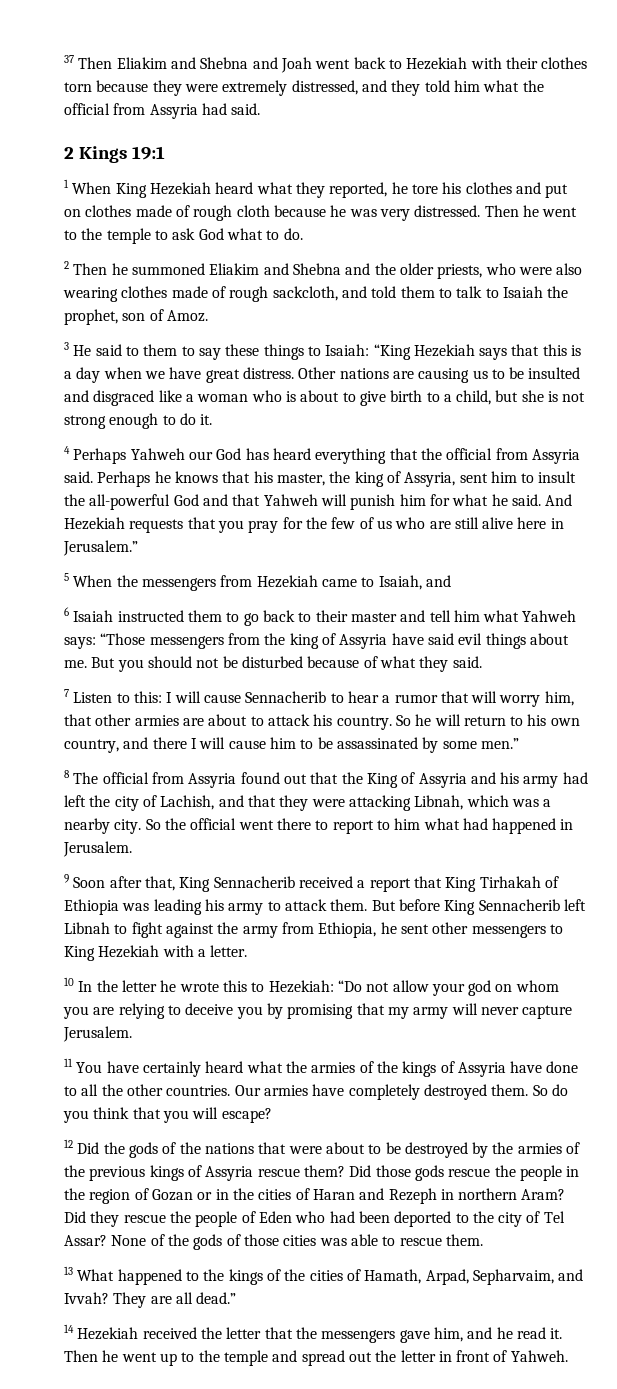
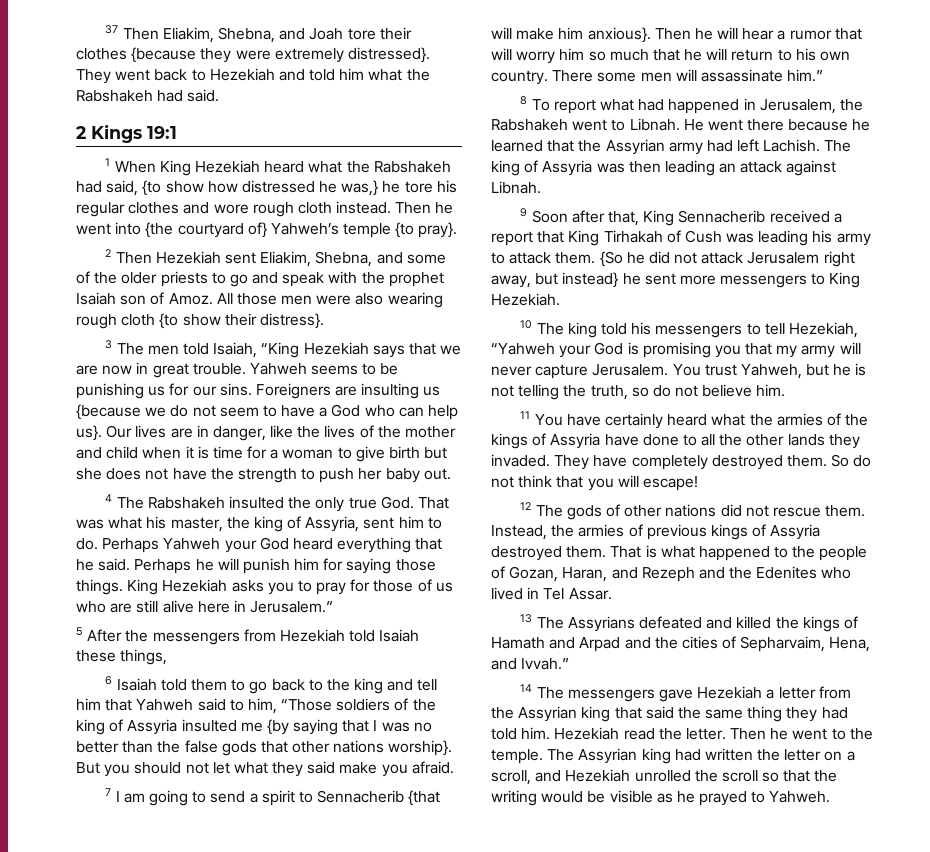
- 37 Then Eliakim and Shebna and Joah went back to Hezekiah with their clothes torn because they were extremely distressed, and they told him what the official from Assyria had said.
+ 37 Then Eliakim, Shebna, and Joah tore their clothes {because they were extremely distressed}. They went back to Hezekiah and told him what the Rabshakeh had said.
- 1 When King Hezekiah heard what they reported, he tore his clothes and put on clothes made of rough cloth because he was very distressed. Then he went to the temple to ask God what to do.
- 2 Then he summoned Eliakim and Shebna and the older priests, who were also wearing clothes made of rough sackcloth, and told them to talk to Isaiah the prophet, son of Amoz.
- 3 He said to them to say these things to Isaiah: “King Hezekiah says that this is a day when we have great distress. Other nations are causing us to be insulted and disgraced like a woman who is about to give birth to a child, but she is not strong enough to do it.
- 4 Perhaps Yahweh our God has heard everything that the official from Assyria said. Perhaps he knows that his master, the king of Assyria, sent him to insult the all-powerful God and that Yahweh will punish him for what he said. And Hezekiah requests that you pray for the few of us who are still alive here in Jerusalem.”
+ 1 When King Hezekiah heard what the Rabshakeh had said, {to show how distressed he was,} he tore his regular clothes and wore rough cloth instead. Then he went into {the courtyard of} Yahweh’s temple {to pray}.
+ 2 Then Hezekiah sent Eliakim, Shebna, and some of the older priests to go and speak with the prophet Isaiah son of Amoz. All those men were also wearing rough cloth {to show their distress}.
+ 3 The men told Isaiah, “King Hezekiah says that we are now in great trouble. Yahweh seems to be punishing us for our sins. Foreigners are insulting us {because we do not seem to have a God who can help us}. Our lives are in danger, like the lives of the mother and child when it is time for a woman to give birth but she does not have the strength to push her baby out.
+ 4 The Rabshakeh insulted the only true God. That was what his master, the king of Assyria, sent him to do. Perhaps Yahweh your God heard everything that he said. Perhaps he will punish him for saying those things. King Hezekiah asks you to pray for those of us who are still alive here in Jerusalem.”
- 5 When the messengers from Hezekiah came to Isaiah, and
+ 5 After the messengers from Hezekiah told Isaiah these things,
- 6 Isaiah instructed them to go back to their master and tell him what Yahweh says: “Those messengers from the king of Assyria have said evil things about me. But you should not be disturbed because of what they said.
- 7 Listen to this: I will cause Sennacherib to hear a rumor that will worry him, that other armies are about to attack his country. So he will return to his own country, and there I will cause him to be assassinated by some men.”
- 8 The official from Assyria found out that the King of Assyria and his army had left the city of Lachish, and that they were attacking Libnah, which was a nearby city. So the official went there to report to him what had happened in Jerusalem.
+ 6 Isaiah told them to go back to the king and tell him that Yahweh said to him, “Those soldiers of the king of Assyria insulted me {by saying that I was no better than the false gods that other nations worship}. But you should not let what they said make you afraid.
+ 7 I am going to send a spirit to Sennacherib {that will make him anxious}. Then he will hear a rumor that will worry him so much that he will return to his own country. There some men will assassinate him.”
+ 8 To report what had happened in Jerusalem, the Rabshakeh went to Libnah. He went there because he learned that the Assyrian army had left Lachish. The king of Assyria was then leading an attack against Libnah.
- 9 Soon after that, King Sennacherib received a report that King Tirhakah of Ethiopia was leading his army to attack them.
+ 9 Soon after that, King Sennacherib received a report that King Tirhakah of Cush was leading his army to attack them.
- But before King Sennacherib left Libnah to fight against the army from Ethiopia, he sent other messengers to King Hezekiah with a letter.
- 10 In the letter he wrote this to Hezekiah: “Do not allow your god on whom you are relying to deceive you by promising that my army will never capture Jerusalem.
+ {So he did not attack Jerusalem right away, but instead} he sent more messengers to King Hezekiah.
+ 10 The king told his messengers to tell Hezekiah, “Yahweh your God is promising you that my army will never capture Jerusalem. You trust Yahweh, but he is not telling the truth, so do not believe him.
- 11 You have certainly heard what the armies of the kings of Assyria have done to all the other countries. Our armies have completely destroyed them.
+ 11 You have certainly heard what the armies of the kings of Assyria have done to all the other lands they invaded. They have completely destroyed them.
- So do you think that you will escape?
+ So do not think that you will escape!
- 12 Did the gods of the nations that were about to be destroyed by the armies of the previous kings of Assyria rescue them? Did those gods rescue the people in the region of Gozan or in the cities of Haran and Rezeph in northern Aram? Did they rescue the people of Eden who had been deported to the city of Tel Assar? None of the gods of those cities was able to rescue them.
- 13 What happened to the kings of the cities of Hamath, Arpad, Sepharvaim, and Ivvah? They are all dead.”
- 14 Hezekiah received the letter that the messengers gave him, and he read it. Then he went up to the temple and spread out the letter in front of Yahweh.
+ 12 The gods of other nations did not rescue them. Instead, the armies of previous kings of Assyria destroyed them. That is what happened to the people of Gozan, Haran, and Rezeph and the Edenites who lived in Tel Assar.
+ 13 The Assyrians defeated and killed the kings of Hamath and Arpad and the cities of Sepharvaim, Hena, and Ivvah.”
+ 14 The messengers gave Hezekiah a letter from the Assyrian king that said the same thing they had told him. Hezekiah read the letter. Then he went to the temple. The Assyrian king had written the letter on a scroll, and Hezekiah unrolled the scroll so that the writing would be visible as he prayed to Yahweh.

